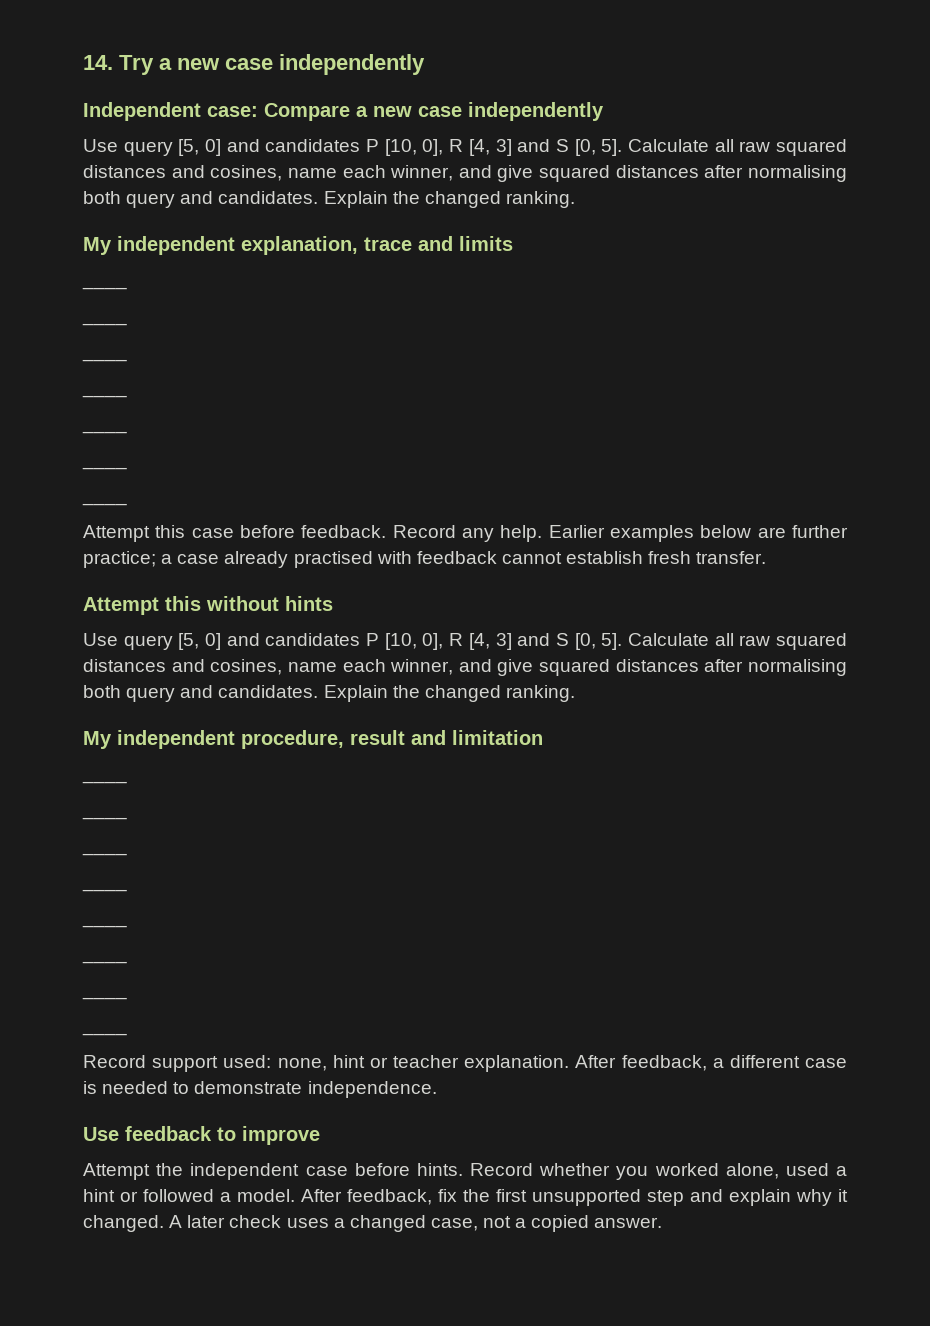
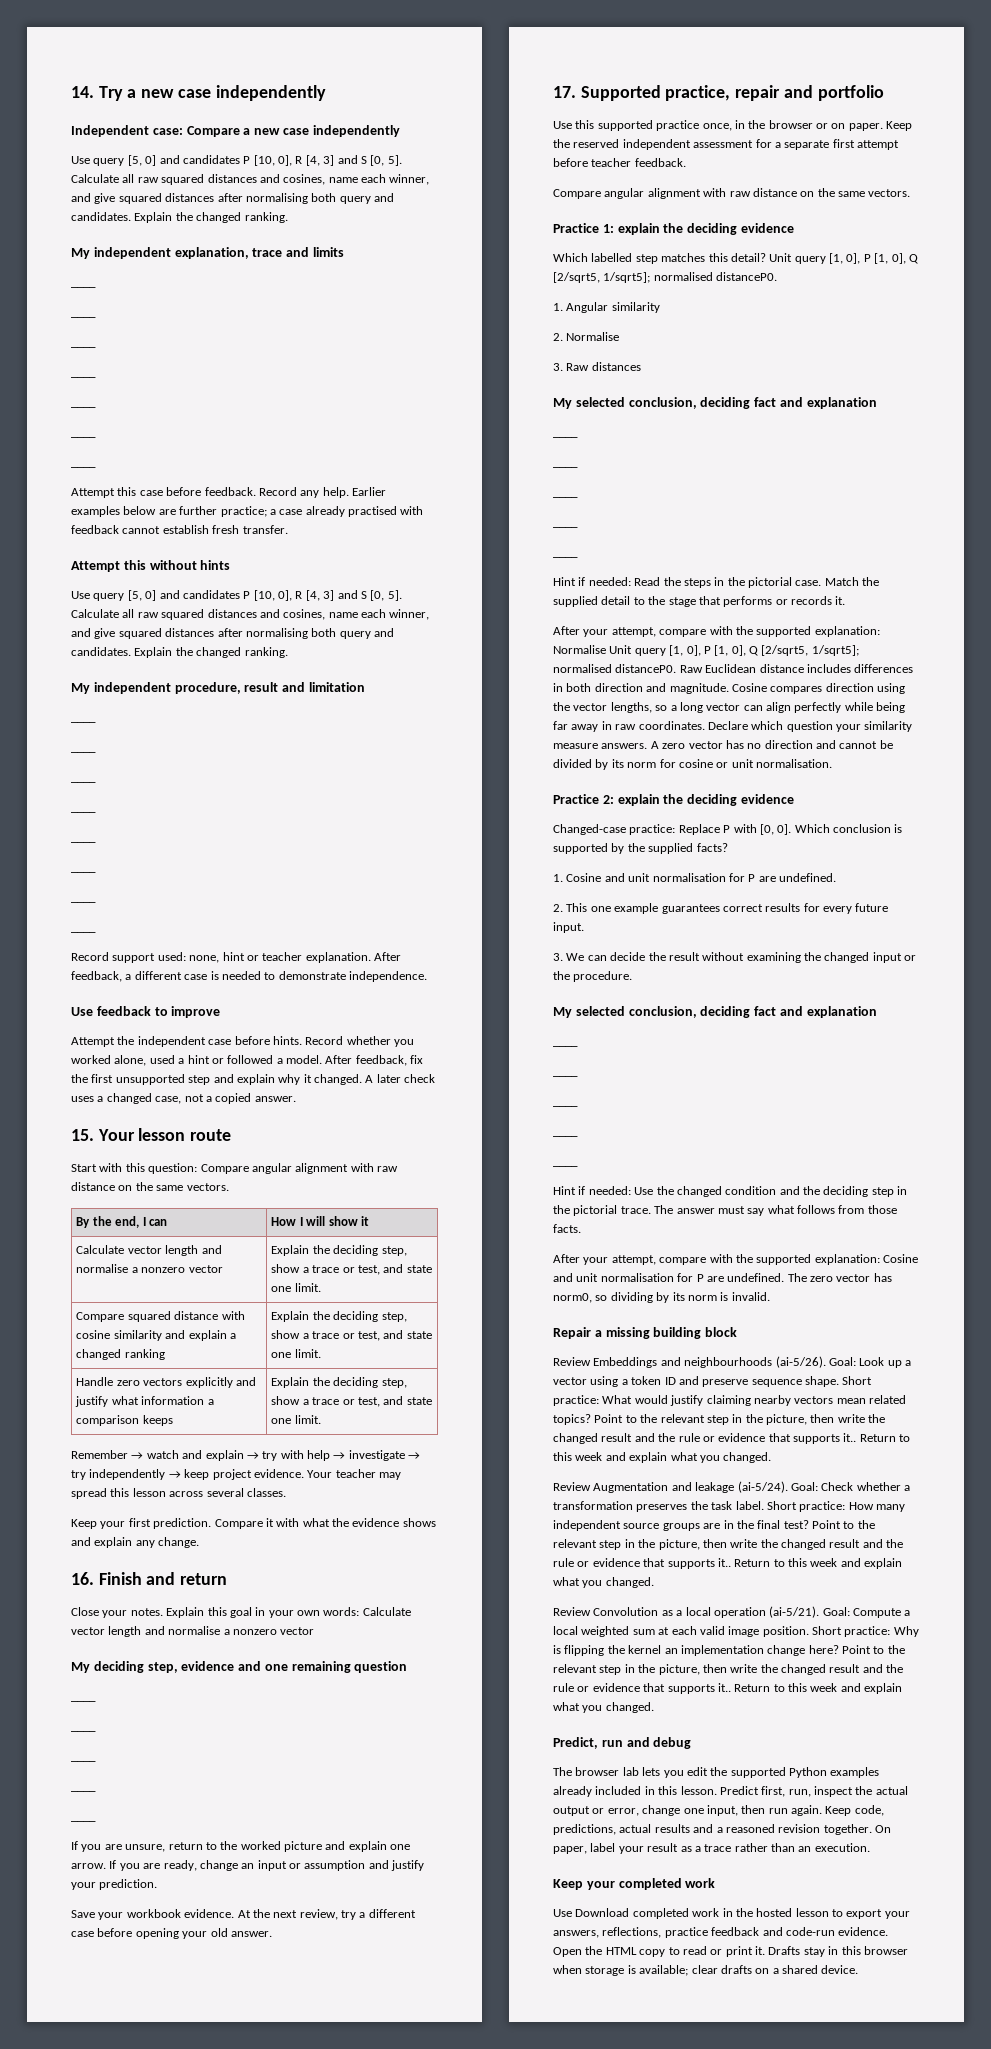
+ 15. Your lesson route
+ Start with this question: Compare angular alignment with raw distance on the same vectors.
+ By the end, I can | How I will show it
+ Calculate vector length and normalise a nonzero vector | Explain the deciding step, show a trace or test, and state one limit.
+ Compare squared distance with cosine similarity and explain a changed ranking | Explain the deciding step, show a trace or test, and state one limit.
+ Handle zero vectors explicitly and justify what information a comparison keeps | Explain the deciding step, show a trace or test, and state one limit.
+ Remember → watch and explain → try with help → investigate → try independently → keep project evidence. Your teacher may spread this lesson across several classes.
+ Keep your first prediction. Compare it with what the evidence shows and explain any change.
+ 16. Finish and return
+ Close your notes. Explain this goal in your own words: Calculate vector length and normalise a nonzero vector
+ My deciding step, evidence and one remaining question
+ ____
+ ____
+ ____
+ ____
+ ____
+ If you are unsure, return to the worked picture and explain one arrow. If you are ready, change an input or assumption and justify your prediction.
+ Save your workbook evidence. At the next review, try a different case before opening your old answer.
+ 17. Supported practice, repair and portfolio
+ Use this supported practice once, in the browser or on paper. Keep the reserved independent assessment for a separate first attempt before teacher feedback.
+ Compare angular alignment with raw distance on the same vectors.
+ Practice 1: explain the deciding evidence
+ Which labelled step matches this detail? Unit query [1, 0], P [1, 0], Q [2/sqrt5, 1/sqrt5]; normalised distanceP0.
+ 1. Angular similarity
+ 2. Normalise
+ 3. Raw distances
+ My selected conclusion, deciding fact and explanation
+ ____
+ ____
+ ____
+ ____
+ ____
+ Hint if needed: Read the steps in the pictorial case. Match the supplied detail to the stage that performs or records it.
+ After your attempt, compare with the supported explanation: Normalise Unit query [1, 0], P [1, 0], Q [2/sqrt5, 1/sqrt5]; normalised distanceP0. Raw Euclidean distance includes differences in both direction and magnitude. Cosine compares direction using the vector lengths, so a long vector can align perfectly while being far away in raw coordinates. Declare which question your similarity measure answers. A zero vector has no direction and cannot be divided by its norm for cosine or unit normalisation.
+ Practice 2: explain the deciding evidence
+ Changed-case practice: Replace P with [0, 0]. Which conclusion is supported by the supplied facts?
+ 1. Cosine and unit normalisation for P are undefined.
+ 2. This one example guarantees correct results for every future input.
+ 3. We can decide the result without examining the changed input or the procedure.
+ My selected conclusion, deciding fact and explanation
+ ____
+ ____
+ ____
+ ____
+ ____
+ Hint if needed: Use the changed condition and the deciding step in the pictorial trace. The answer must say what follows from those facts.
+ After your attempt, compare with the supported explanation: Cosine and unit normalisation for P are undefined. The zero vector has norm0, so dividing by its norm is invalid.
+ Repair a missing building block
+ Review Embeddings and neighbourhoods (ai-5/26). Goal: Look up a vector using a token ID and preserve sequence shape. Short practice: What would justify claiming nearby vectors mean related topics? Point to the relevant step in the picture, then write the changed result and the rule or evidence that supports it.. Return to this week and explain what you changed.
+ Review Augmentation and leakage (ai-5/24). Goal: Check whether a transformation preserves the task label. Short practice: How many independent source groups are in the final test? Point to the relevant step in the picture, then write the changed result and the rule or evidence that supports it.. Return to this week and explain what you changed.
+ Review Convolution as a local operation (ai-5/21). Goal: Compute a local weighted sum at each valid image position. Short practice: Why is flipping the kernel an implementation change here? Point to the relevant step in the picture, then write the changed result and the rule or evidence that supports it.. Return to this week and explain what you changed.
+ Predict, run and debug
+ The browser lab lets you edit the supported Python examples already included in this lesson. Predict first, run, inspect the actual output or error, change one input, then run again. Keep code, predictions, actual results and a reasoned revision together. On paper, label your result as a trace rather than an execution.
+ Keep your completed work
+ Use Download completed work in the hosted lesson to export your answers, reflections, practice feedback and code-run evidence. Open the HTML copy to read or print it. Drafts stay in this browser when storage is available; clear drafts on a shared device.

